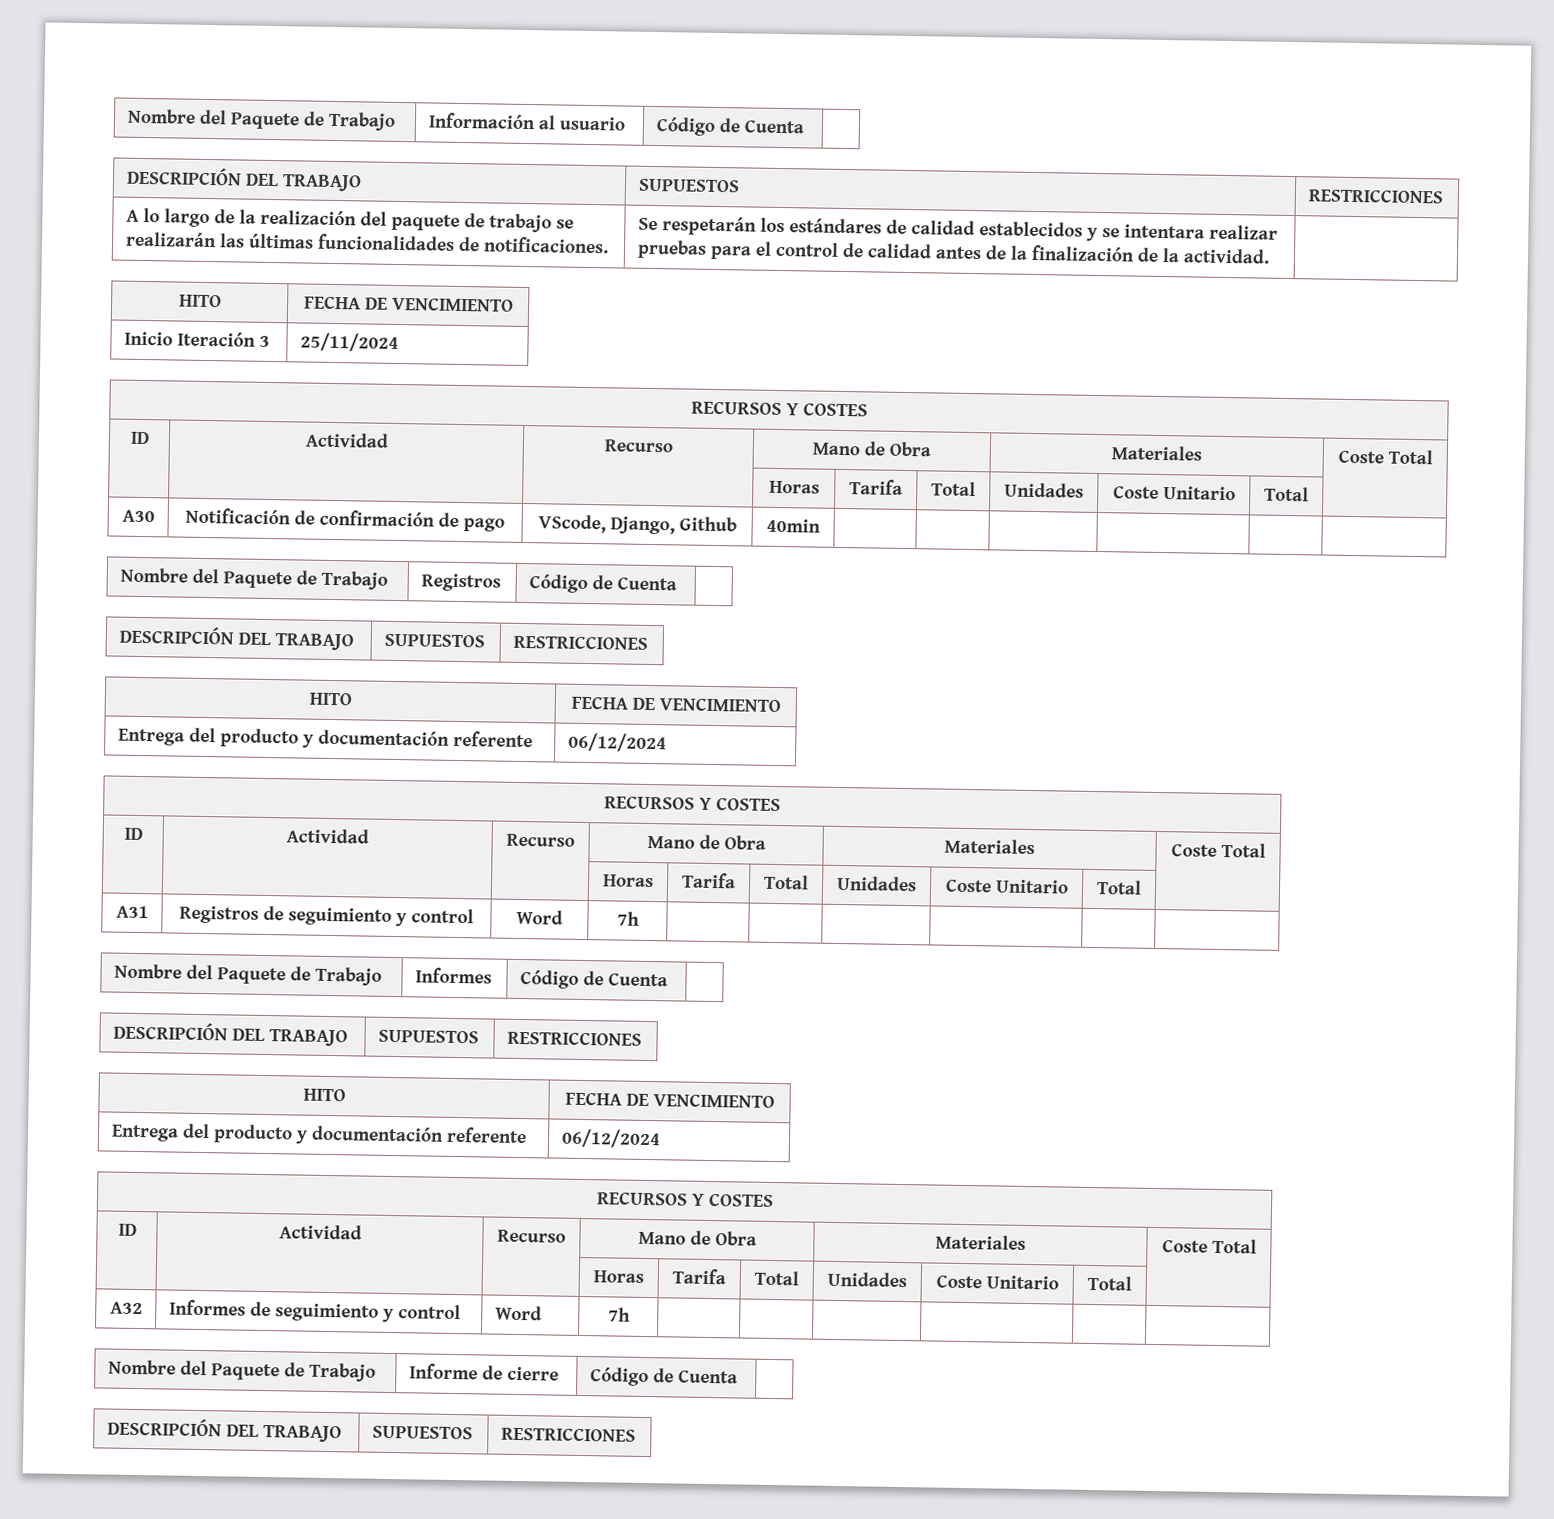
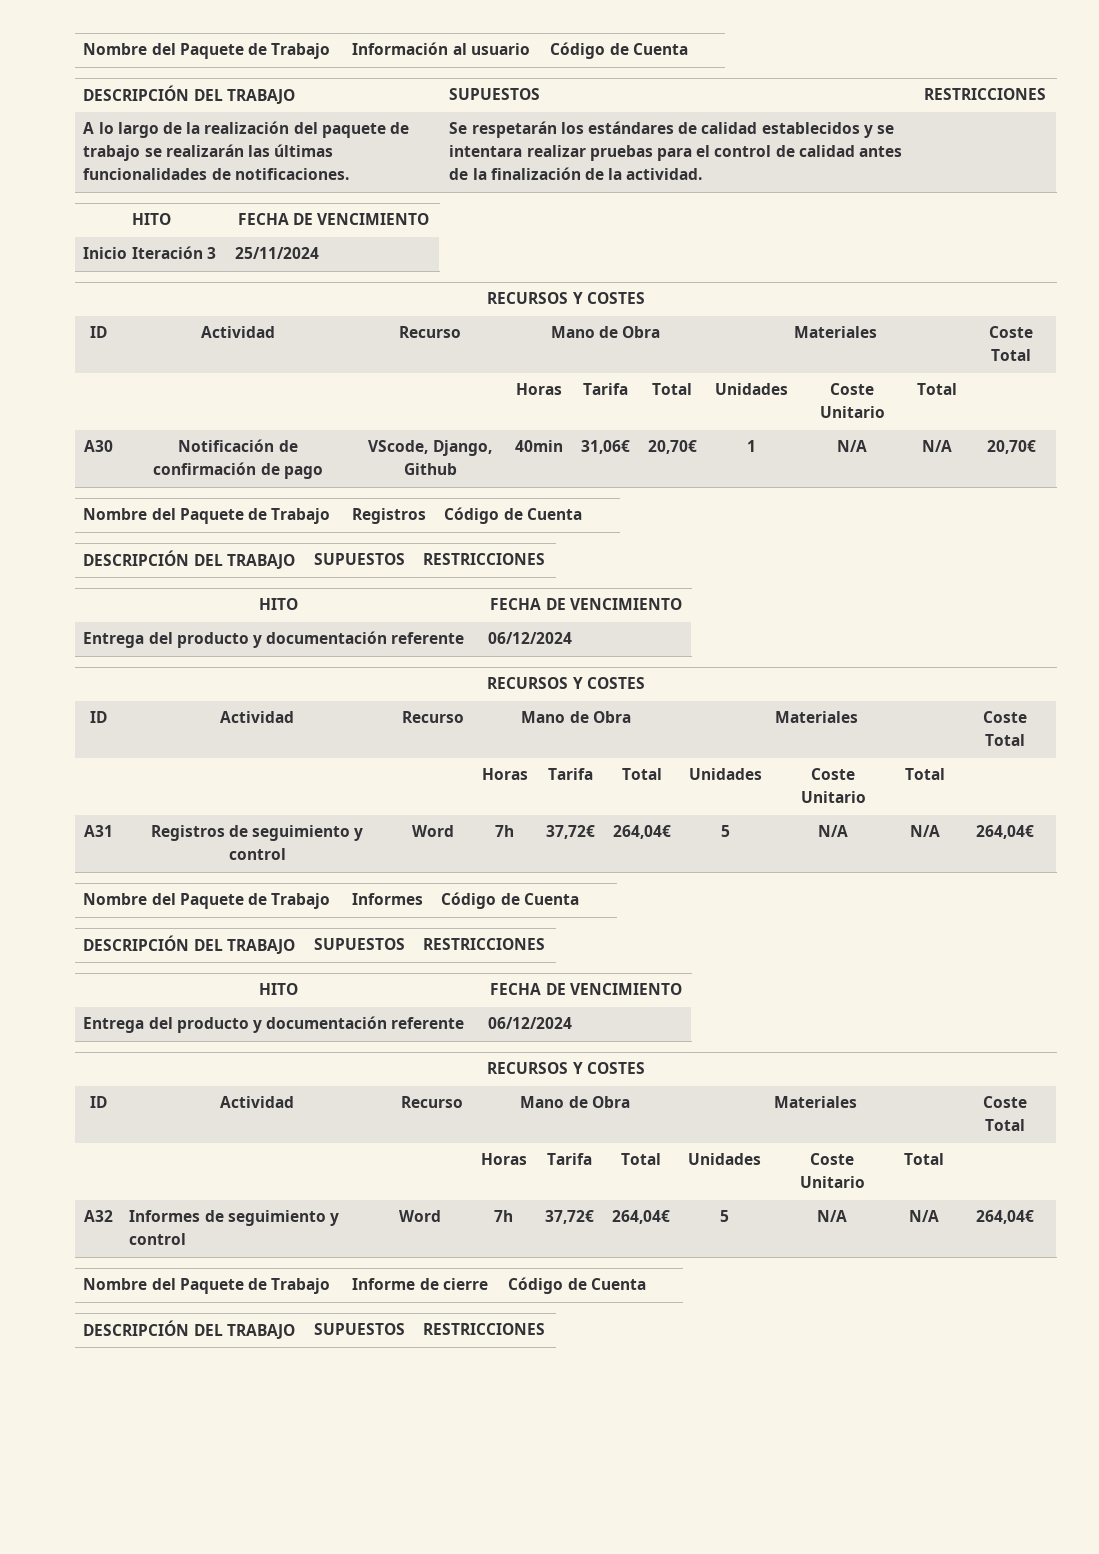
- A30 | Notificación de confirmación de pago | VScode, Django, Github | 40min | | | | | |
+ A30 | Notificación de confirmación de pago | VScode, Django, Github | 40min | 31,06€ | 20,70€ | 1 | N/A | N/A | 20,70€
- A31 | Registros de seguimiento y control | Word | 7h | | | | | |
+ A31 | Registros de seguimiento y control | Word | 7h | 37,72€ | 264,04€ | 5 | N/A | N/A | 264,04€
- A32 | Informes de seguimiento y control | Word | 7h | | | | | |
+ A32 | Informes de seguimiento y control | Word | 7h | 37,72€ | 264,04€ | 5 | N/A | N/A | 264,04€

